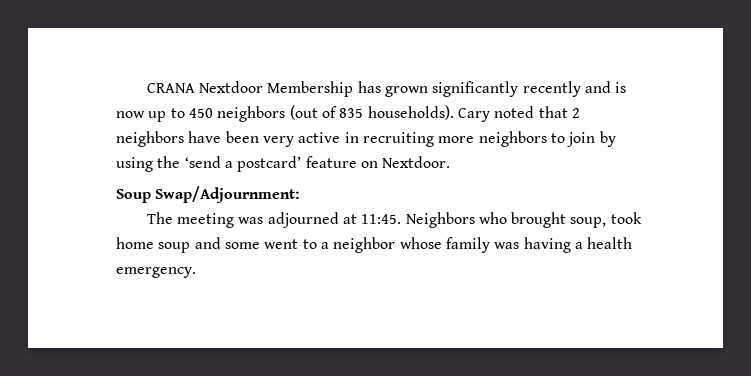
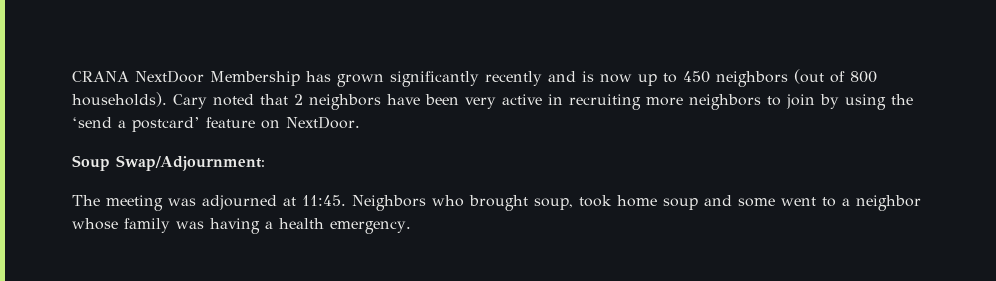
- CRANA Nextdoor Membership has grown significantly recently and is now up to 450 neighbors (out of 835 households).
+ CRANA NextDoor Membership has grown significantly recently and is now up to 450 neighbors (out of 800 households).
- Cary noted that 2 neighbors have been very active in recruiting more neighbors to join by using the ‘send a postcard’ feature on Nextdoor.
+ Cary noted that 2 neighbors have been very active in recruiting more neighbors to join by using the ‘send a postcard’ feature on NextDoor.

